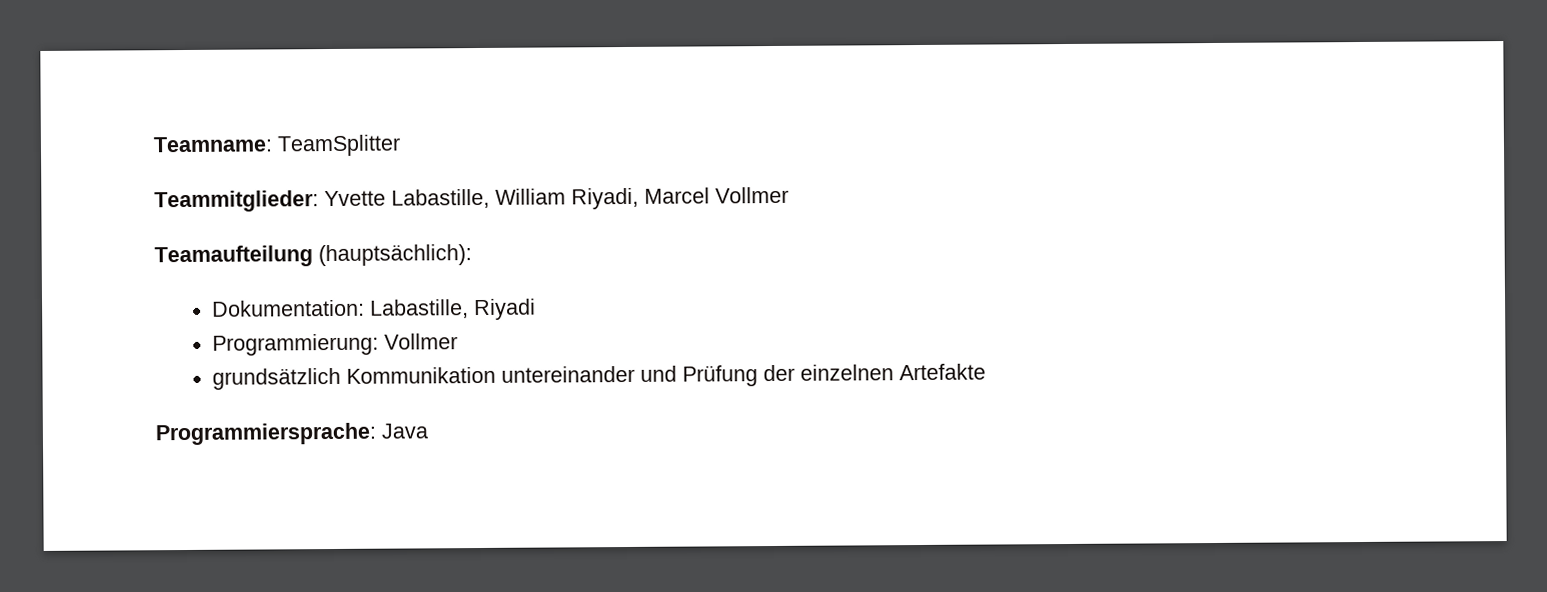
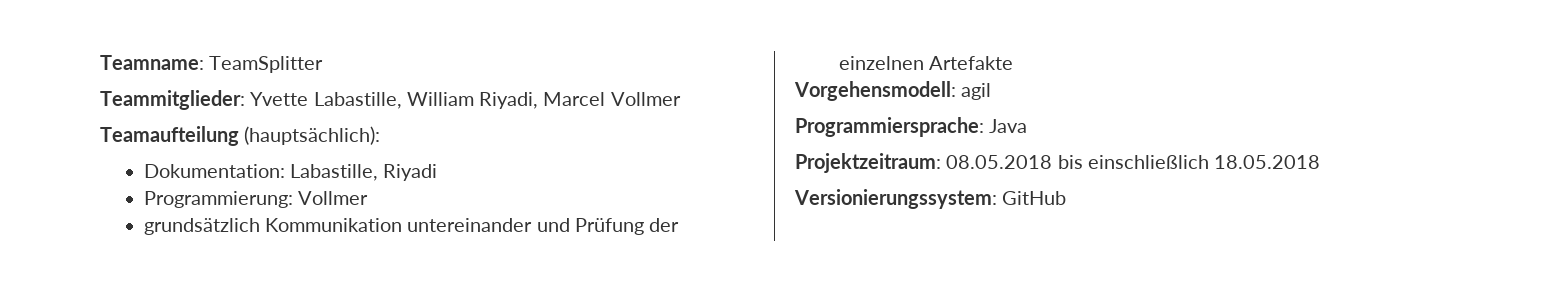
+ Vorgehensmodell: agil
+ Projektzeitraum: 08.05.2018 bis einschließlich 18.05.2018
+ Versionierungssystem: GitHub

